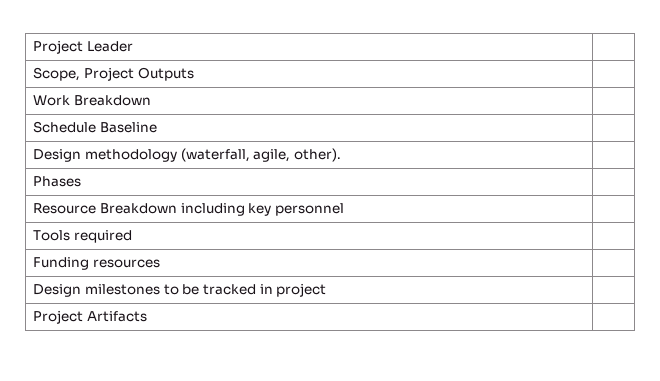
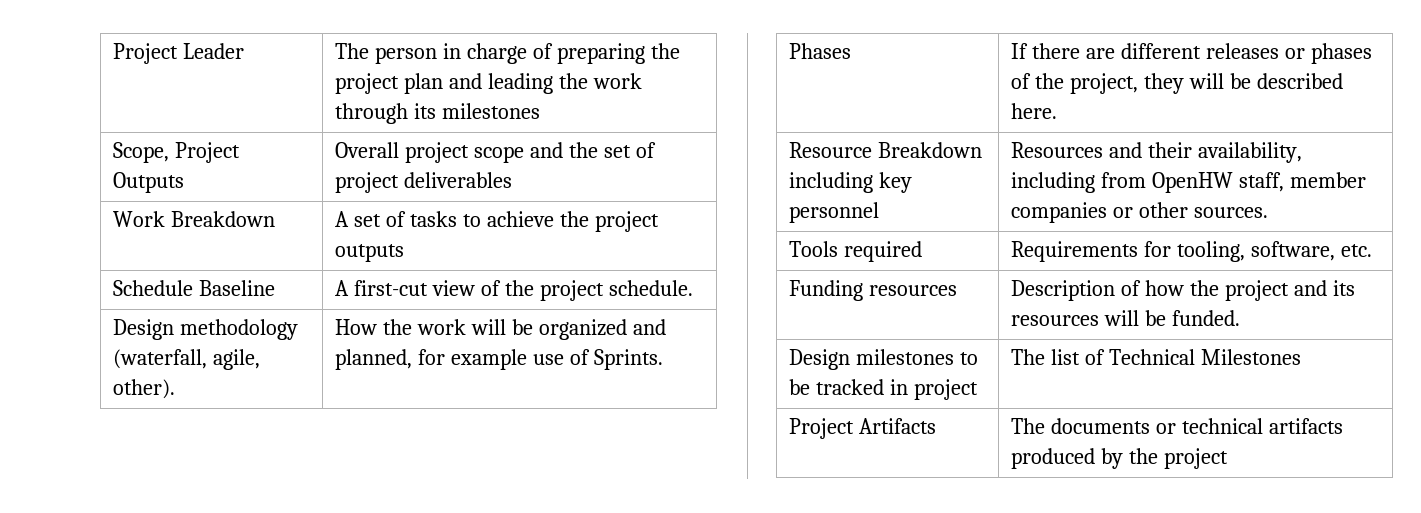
- Project Leader |
- Scope, Project Outputs |
- Work Breakdown |
- Schedule Baseline |
+ Project Leader | The person in charge of preparing the project plan and leading the work through its milestones
+ Scope, Project Outputs | Overall project scope and the set of project deliverables
+ Work Breakdown | A set of tasks to achieve the project outputs
+ Schedule Baseline | A first-cut view of the project schedule.
- Design methodology (waterfall, agile, other). |
- Phases |
+ Design methodology (waterfall, agile, other). | How the work will be organized and planned, for example use of Sprints.
+ Phases | If there are different releases or phases of the project, they will be described here.
- Resource Breakdown including key personnel |
- Tools required |
- Funding resources |
+ Resource Breakdown including key personnel | Resources and their availability, including from OpenHW staff, member companies or other sources.
+ Tools required | Requirements for tooling, software, etc.
+ Funding resources | Description of how the project and its resources will be funded.
- Design milestones to be tracked in project |
- Project Artifacts |
+ Design milestones to be tracked in project | The list of Technical Milestones
+ Project Artifacts | The documents or technical artifacts produced by the project

